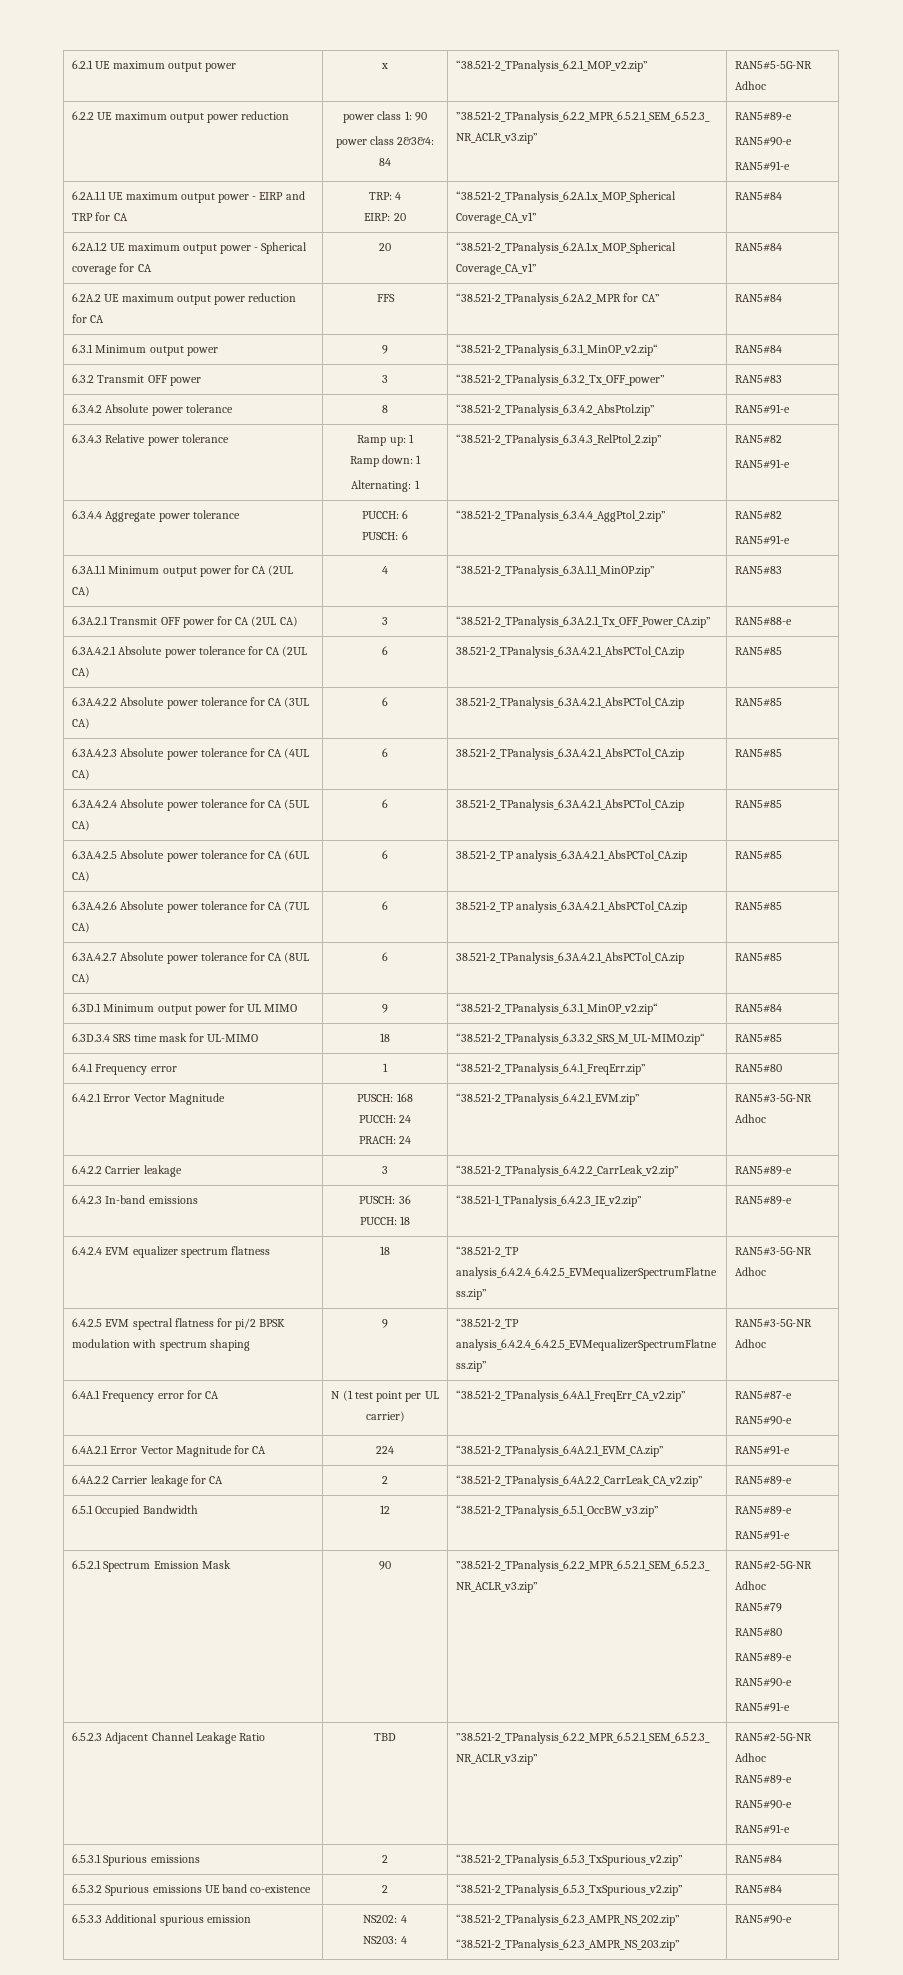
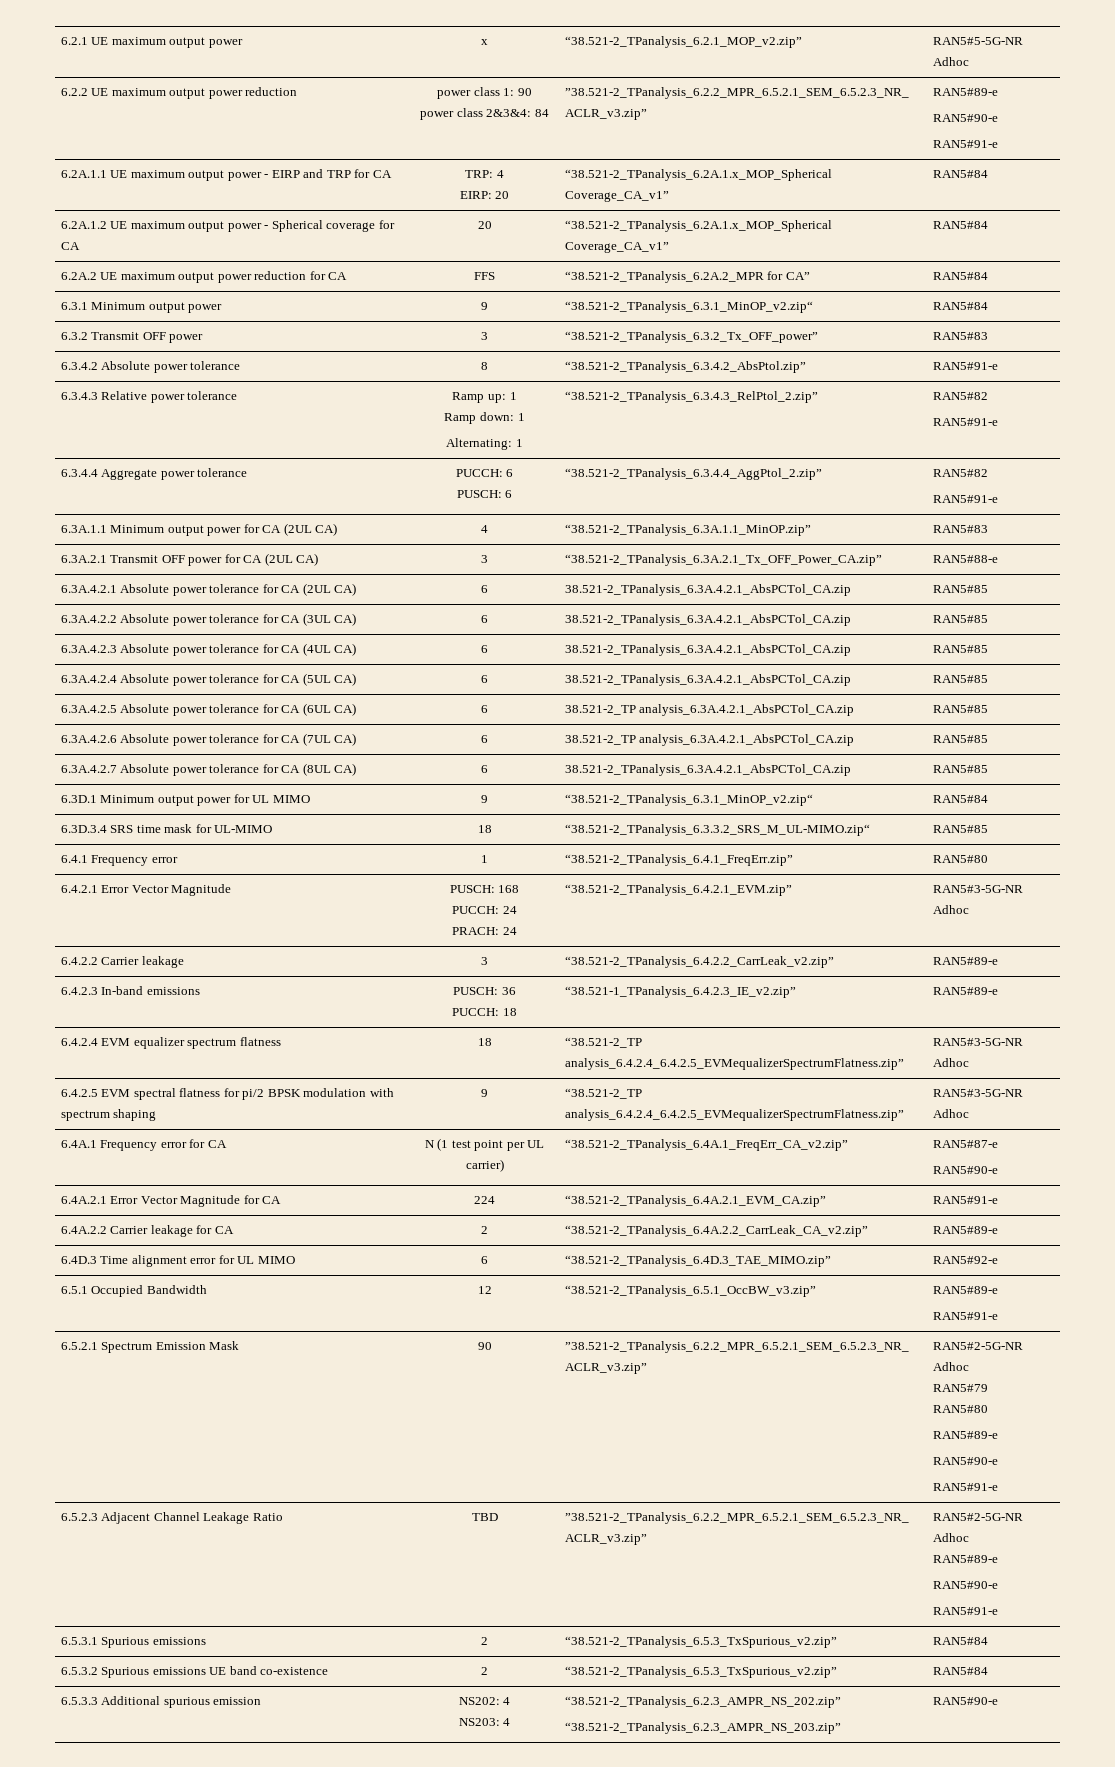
+ 6.4D.3 Time alignment error for UL MIMO | 6 | “38.521-2_TPanalysis_6.4D.3_TAE_MIMO.zip” | RAN5#92-e

